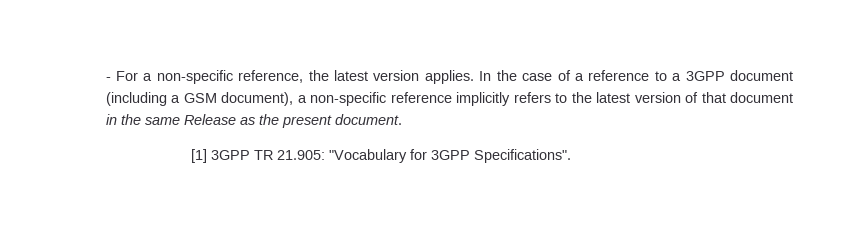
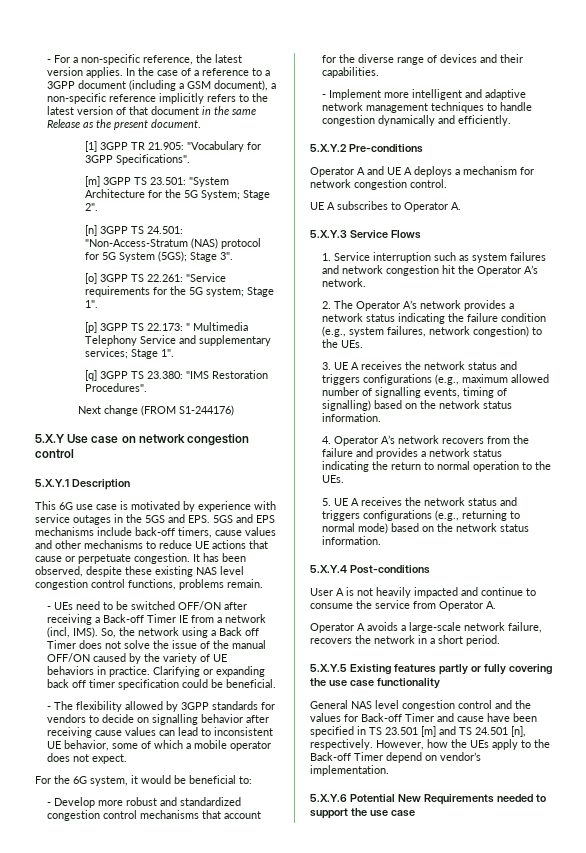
+ [m] 3GPP TS 23.501: "System Architecture for the 5G System; Stage 2".
+ [n] 3GPP TS 24.501: "Non-Access-Stratum (NAS) protocol for 5G System (5GS); Stage 3".
+ [o] 3GPP TS 22.261: "Service requirements for the 5G system; Stage 1".
+ [p] 3GPP TS 22.173: " Multimedia Telephony Service and supplementary services; Stage 1".
+ [q] 3GPP TS 23.380: "IMS Restoration Procedures".
+ Next change (FROM S1-244176)
+ 5.X.Y Use case on network congestion control
+ 5.X.Y.1 Description
+ This 6G use case is motivated by experience with service outages in the 5GS and EPS. 5GS and EPS mechanisms include back-off timers, cause values and other mechanisms to reduce UE actions that cause or perpetuate congestion. It has been observed, despite these existing NAS level congestion control functions, problems remain.
+ - UEs need to be switched OFF/ON after receiving a Back-off Timer IE from a network (incl, IMS). So, the network using a Back off Timer does not solve the issue of the manual OFF/ON caused by the variety of UE behaviors in practice. Clarifying or expanding back off timer specification could be beneficial.
+ - The flexibility allowed by 3GPP standards for vendors to decide on signalling behavior after receiving cause values can lead to inconsistent UE behavior, some of which a mobile operator does not expect.
+ For the 6G system, it would be beneficial to:
+ - Develop more robust and standardized congestion control mechanisms that account for the diverse range of devices and their capabilities.
+ - Implement more intelligent and adaptive network management techniques to handle congestion dynamically and efficiently.
+ 5.X.Y.2 Pre-conditions
+ Operator A and UE A deploys a mechanism for network congestion control.
+ UE A subscribes to Operator A.
+ 5.X.Y.3 Service Flows
+ 1. Service interruption such as system failures and network congestion hit the Operator A’s network.
+ 2. The Operator A’s network provides a network status indicating the failure condition (e.g., system failures, network congestion) to the UEs.
+ 3. UE A receives the network status and triggers configurations (e.g., maximum allowed number of signalling events, timing of signalling) based on the network status information.
+ 4. Operator A’s network recovers from the failure and provides a network status indicating the return to normal operation to the UEs.
+ 5. UE A receives the network status and triggers configurations (e.g., returning to normal mode) based on the network status information.
+ 5.X.Y.4 Post-conditions
+ User A is not heavily impacted and continue to consume the service from Operator A.
+ Operator A avoids a large-scale network failure, recovers the network in a short period.
+ 5.X.Y.5 Existing features partly or fully covering the use case functionality
+ General NAS level congestion control and the values for Back-off Timer and cause have been specified in TS 23.501 [m] and TS 24.501 [n], respectively. However, how the UEs apply to the Back-off Timer depend on vendor’s implementation.
+ 5.X.Y.6 Potential New Requirements needed to support the use case

